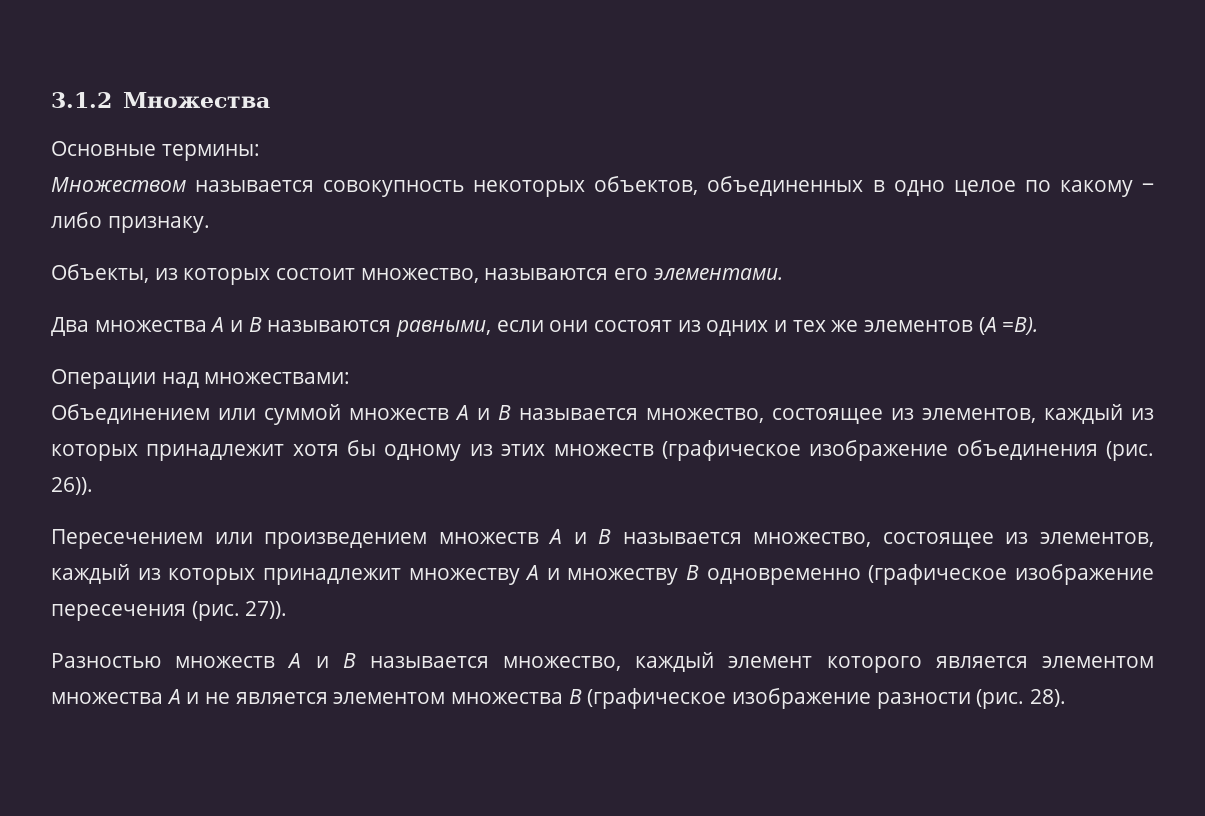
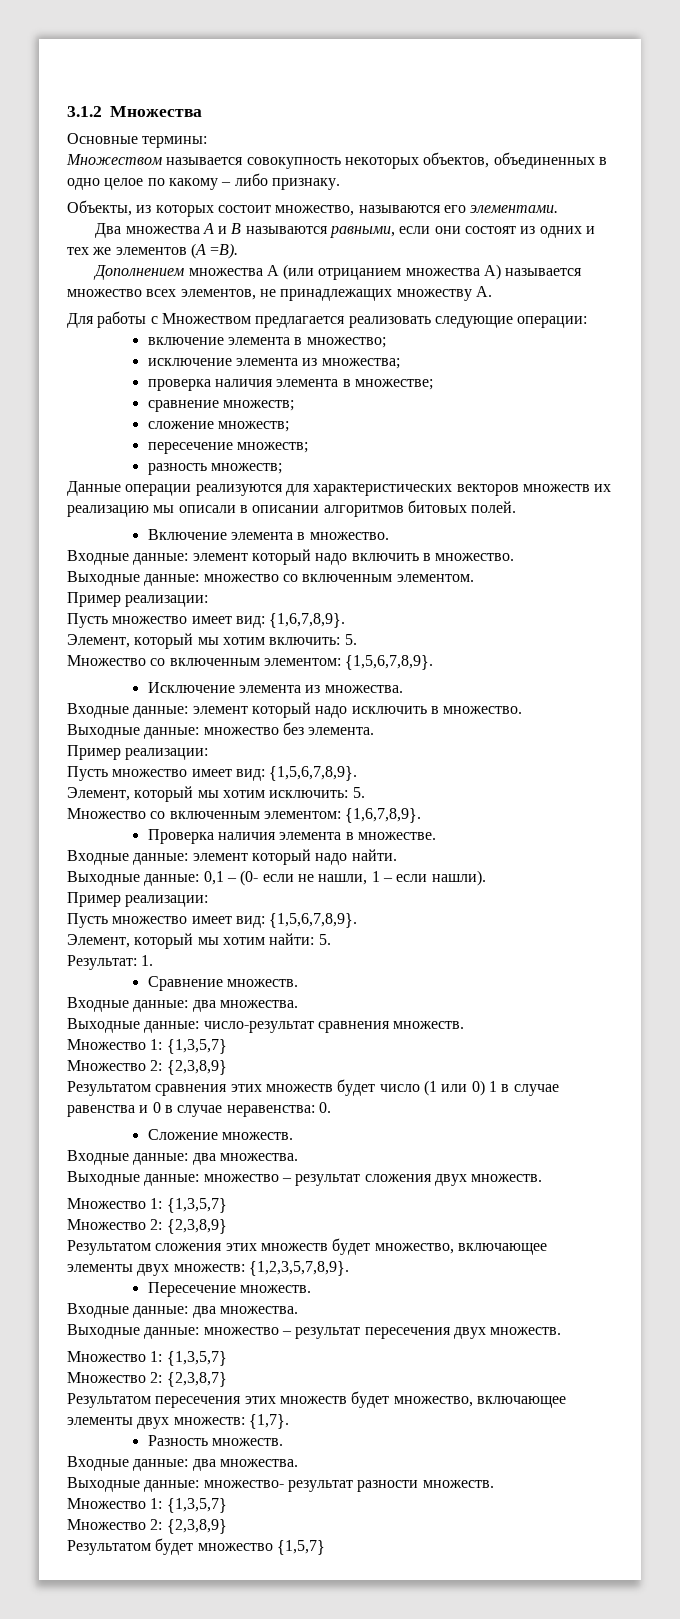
- Операции над множествами:
- Объединением или суммой множеств A и B называется множество, состоящее из элементов, каждый из которых принадлежит хотя бы одному из этих множеств (графическое изображение объединения (рис. 26)).
- Пересечением или произведением множеств A и B называется множество, состоящее из элементов, каждый из которых принадлежит множеству A и множеству B одновременно (графическое изображение пересечения (рис. 27)).
- Разностью множеств A и B называется множество, каждый элемент которого является элементом множества A и не является элементом множества B (графическое изображение разности (рис. 28).
+ Дополнением множества A (или отрицанием множества A) называется множество всех элементов, не принадлежащих множеству A.
+ Для работы с Множеством предлагается реализовать следующие операции:
+ включение элемента в множество;
+ исключение элемента из множества;
+ проверка наличия элемента в множестве;
+ сравнение множеств;
+ сложение множеств;
+ пересечение множеств;
+ разность множеств;
+ Данные операции реализуются для характеристических векторов множеств их реализацию мы описали в описании алгоритмов битовых полей.
+ Включение элемента в множество.
+ Входные данные: элемент который надо включить в множество.
+ Выходные данные: множество со включенным элементом.
+ Пример реализации:
+ Пусть множество имеет вид: {1,6,7,8,9}.
+ Элемент, который мы хотим включить: 5.
+ Множество со включенным элементом: {1,5,6,7,8,9}.
+ Исключение элемента из множества.
+ Входные данные: элемент который надо исключить в множество.
+ Выходные данные: множество без элемента.
+ Пример реализации:
+ Пусть множество имеет вид: {1,5,6,7,8,9}.
+ Элемент, который мы хотим исключить: 5.
+ Множество со включенным элементом: {1,6,7,8,9}.
+ Проверка наличия элемента в множестве.
+ Входные данные: элемент который надо найти.
+ Выходные данные: 0,1 – (0- если не нашли, 1 – если нашли).
+ Пример реализации:
+ Пусть множество имеет вид: {1,5,6,7,8,9}.
+ Элемент, который мы хотим найти: 5.
+ Результат: 1.
+ Сравнение множеств.
+ Входные данные: два множества.
+ Выходные данные: число-результат сравнения множеств.
+ Множество 1: {1,3,5,7}
+ Множество 2: {2,3,8,9}
+ Результатом сравнения этих множеств будет число (1 или 0) 1 в случае равенства и 0 в случае неравенства: 0.
+ Сложение множеств.
+ Входные данные: два множества.
+ Выходные данные: множество – результат сложения двух множеств.
+ Множество 1: {1,3,5,7}
+ Множество 2: {2,3,8,9}
+ Результатом сложения этих множеств будет множество, включающее элементы двух множеств: {1,2,3,5,7,8,9}.
+ Пересечение множеств.
+ Входные данные: два множества.
+ Выходные данные: множество – результат пересечения двух множеств.
+ Множество 1: {1,3,5,7}
+ Множество 2: {2,3,8,7}
+ Результатом пересечения этих множеств будет множество, включающее элементы двух множеств: {1,7}.
+ Разность множеств.
+ Входные данные: два множества.
+ Выходные данные: множество- результат разности множеств.
+ Множество 1: {1,3,5,7}
+ Множество 2: {2,3,8,9}
+ Результатом будет множество {1,5,7}

